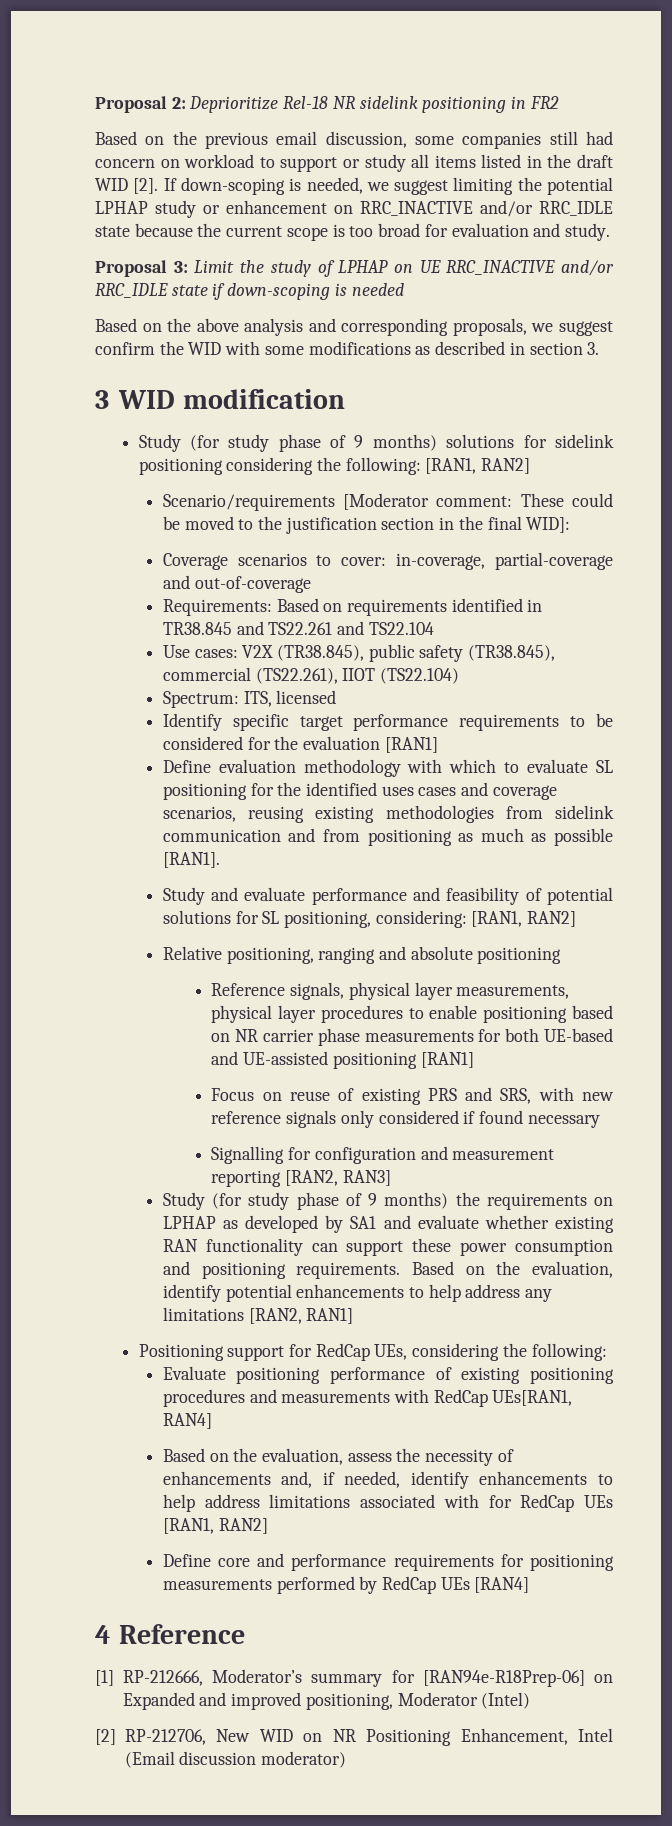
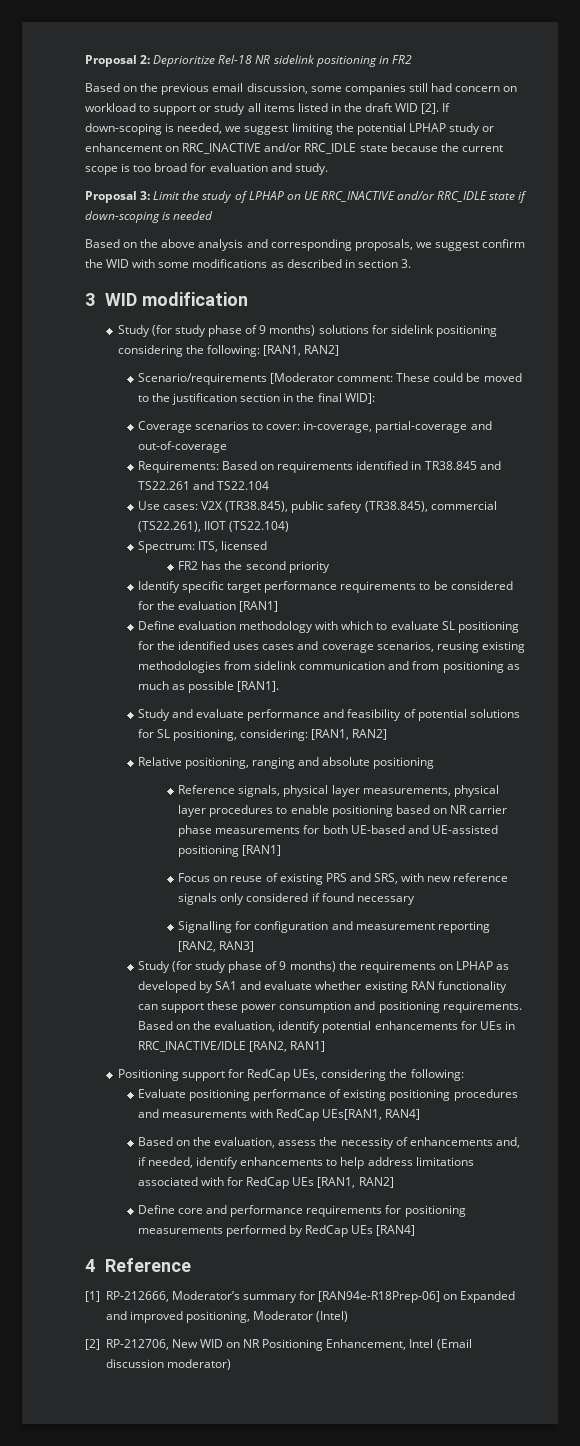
+ FR2 has the second priority
- Based on the evaluation, identify potential enhancements to help address any limitations [RAN2, RAN1]
+ Based on the evaluation, identify potential enhancements for UEs in RRC_INACTIVE/IDLE [RAN2, RAN1]

